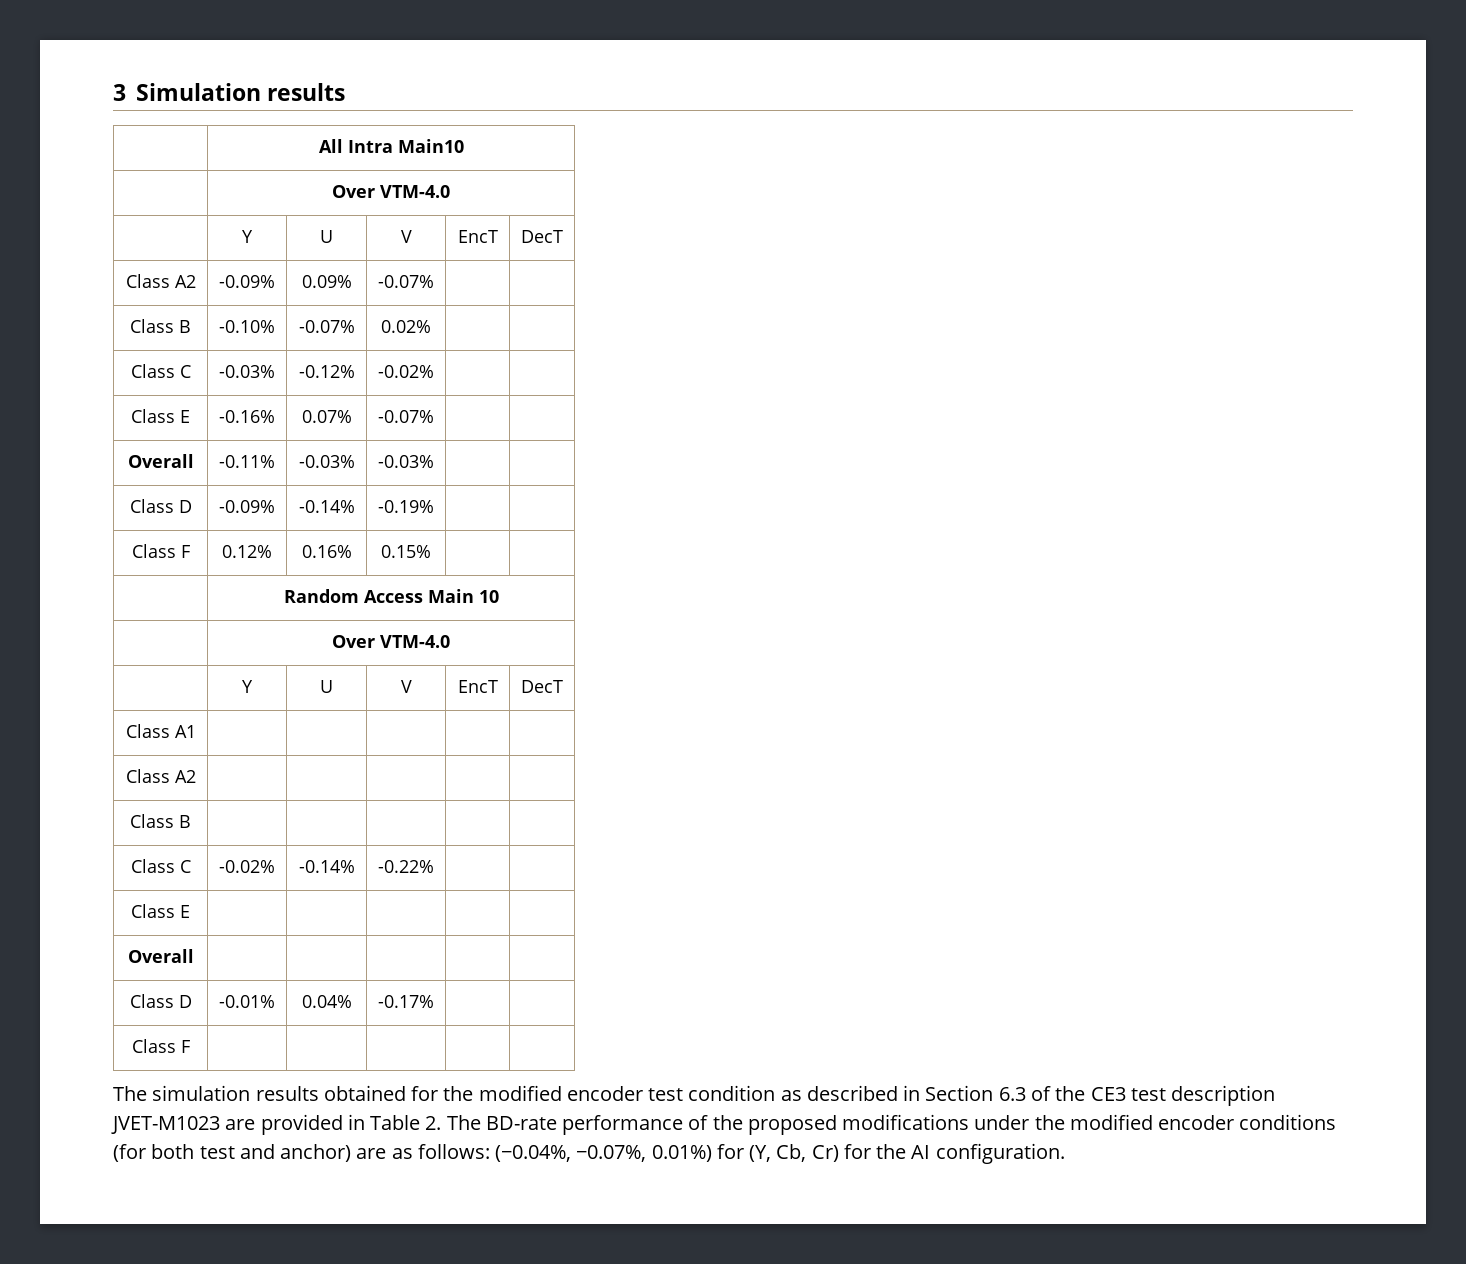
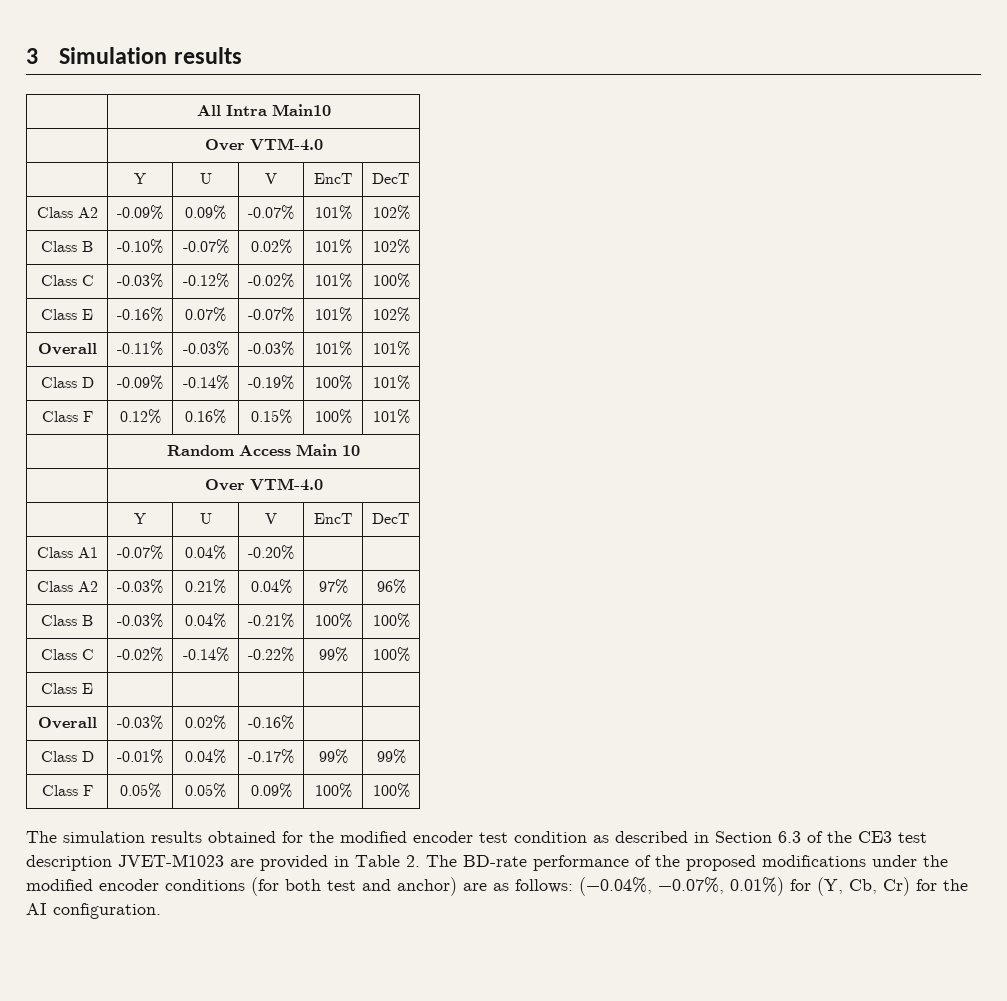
- Class A2 | -0.09% | 0.09% | -0.07% | |
+ Class A2 | -0.09% | 0.09% | -0.07% | 101% | 102%
- Class B | -0.10% | -0.07% | 0.02% | |
+ Class B | -0.10% | -0.07% | 0.02% | 101% | 102%
- Class C | -0.03% | -0.12% | -0.02% | |
+ Class C | -0.03% | -0.12% | -0.02% | 101% | 100%
- Class E | -0.16% | 0.07% | -0.07% | |
+ Class E | -0.16% | 0.07% | -0.07% | 101% | 102%
- Overall | -0.11% | -0.03% | -0.03% | |
+ Overall | -0.11% | -0.03% | -0.03% | 101% | 101%
- Class D | -0.09% | -0.14% | -0.19% | |
+ Class D | -0.09% | -0.14% | -0.19% | 100% | 101%
- Class F | 0.12% | 0.16% | 0.15% | |
+ Class F | 0.12% | 0.16% | 0.15% | 100% | 101%
- Class A1 | | | | |
- Class A2 | | | | |
- Class B | | | | |
+ Class A1 | -0.07% | 0.04% | -0.20% | |
+ Class A2 | -0.03% | 0.21% | 0.04% | 97% | 96%
+ Class B | -0.03% | 0.04% | -0.21% | 100% | 100%
- Class C | -0.02% | -0.14% | -0.22% | |
+ Class C | -0.02% | -0.14% | -0.22% | 99% | 100%
- Overall | | | | |
+ Overall | -0.03% | 0.02% | -0.16% | |
- Class D | -0.01% | 0.04% | -0.17% | |
- Class F | | | | |
+ Class D | -0.01% | 0.04% | -0.17% | 99% | 99%
+ Class F | 0.05% | 0.05% | 0.09% | 100% | 100%

